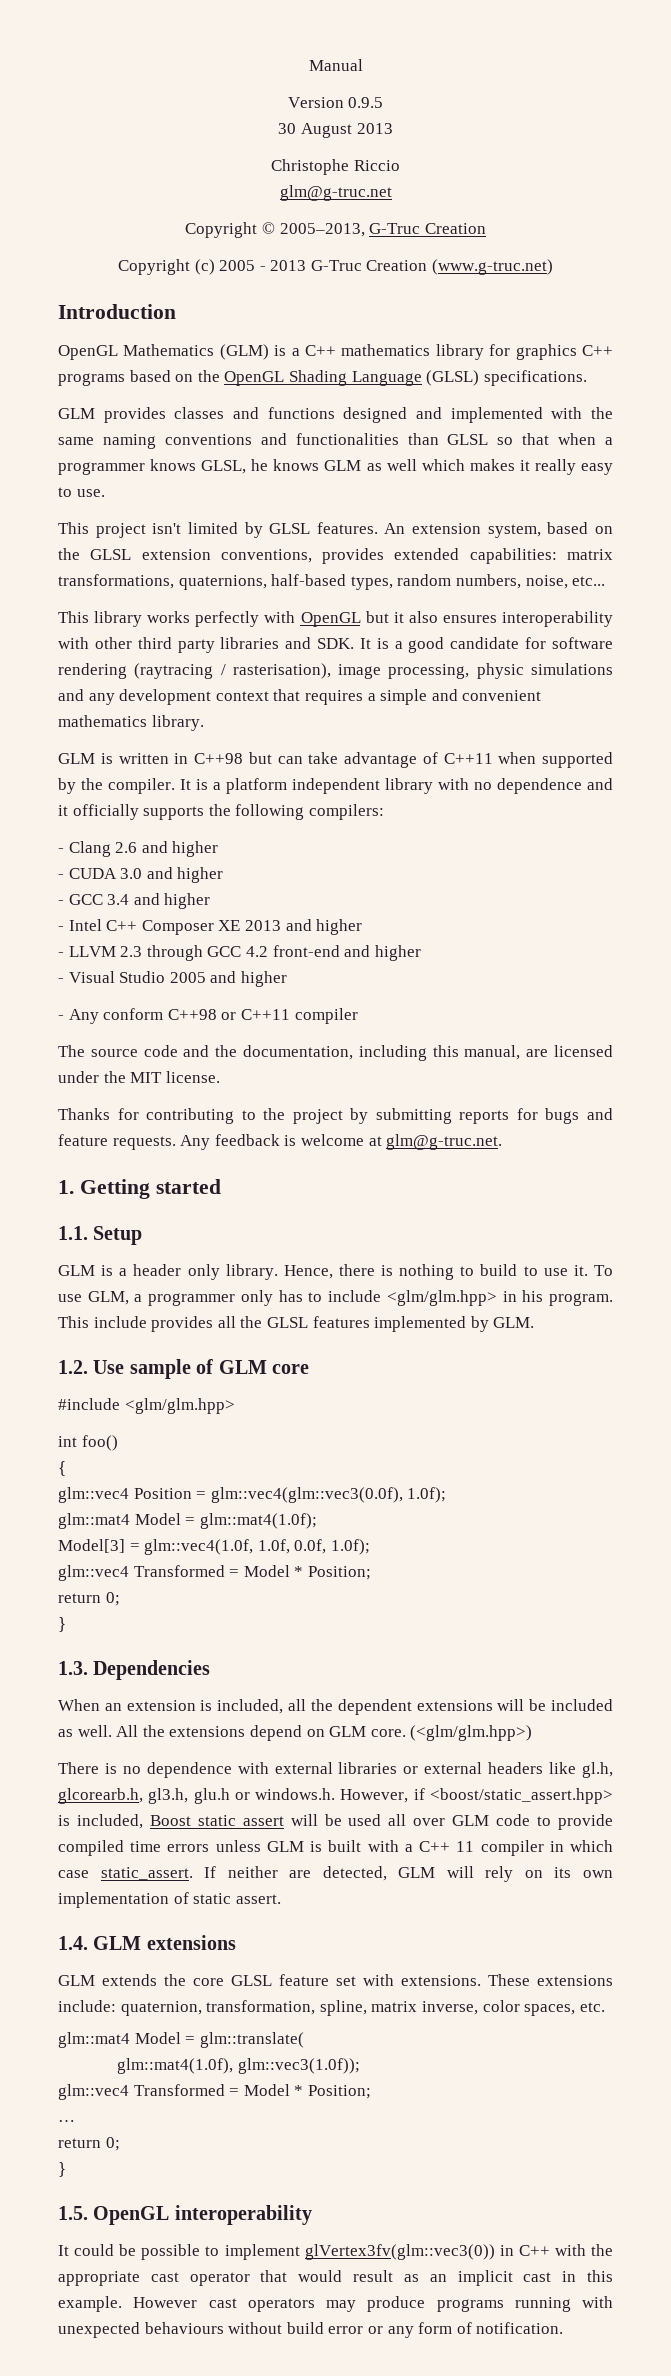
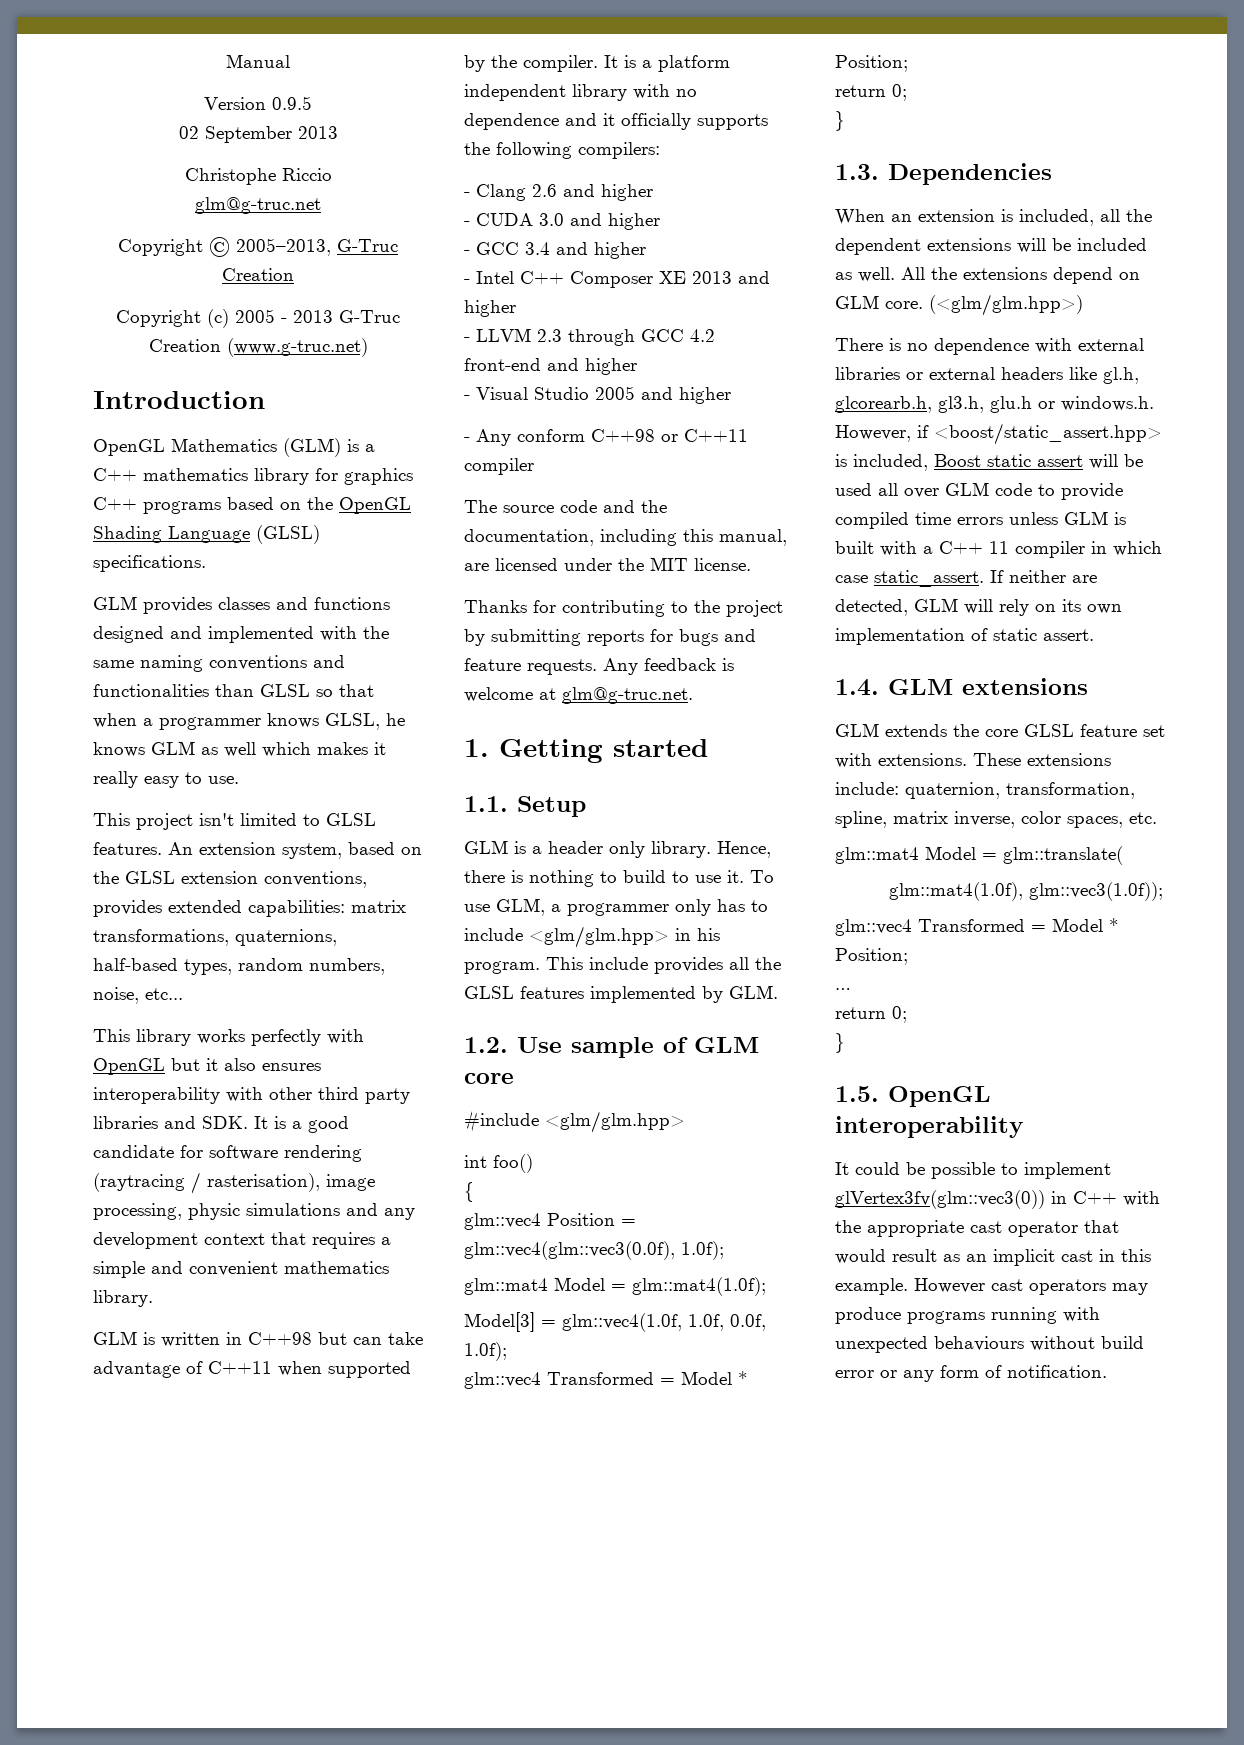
- 30 August 2013
+ 02 September 2013
- This project isn't limited by GLSL features.
+ This project isn't limited to GLSL features.

